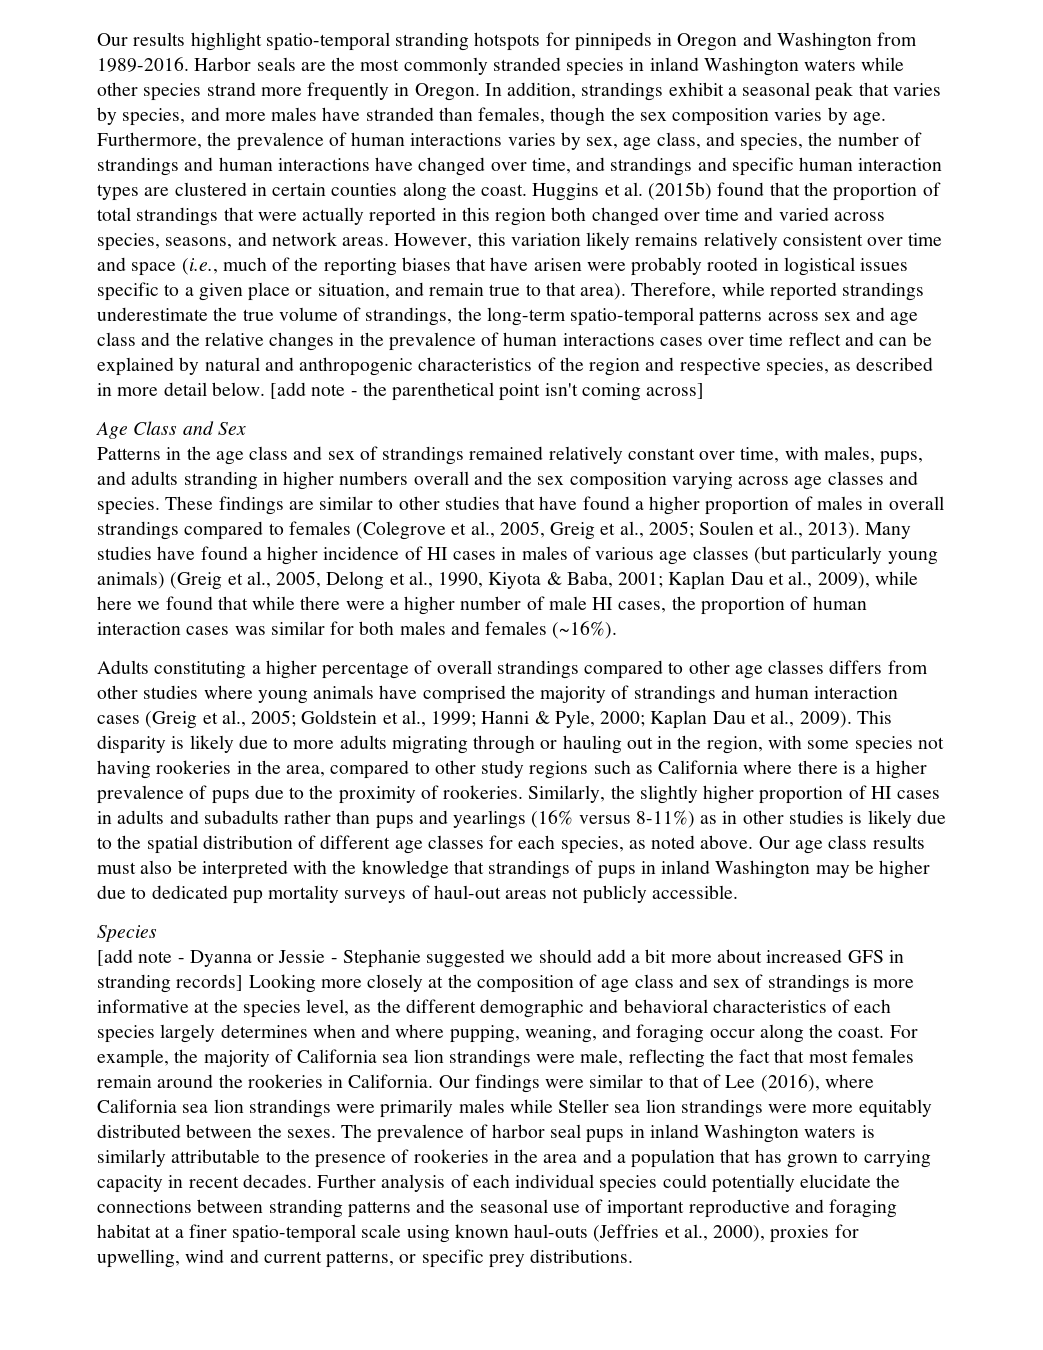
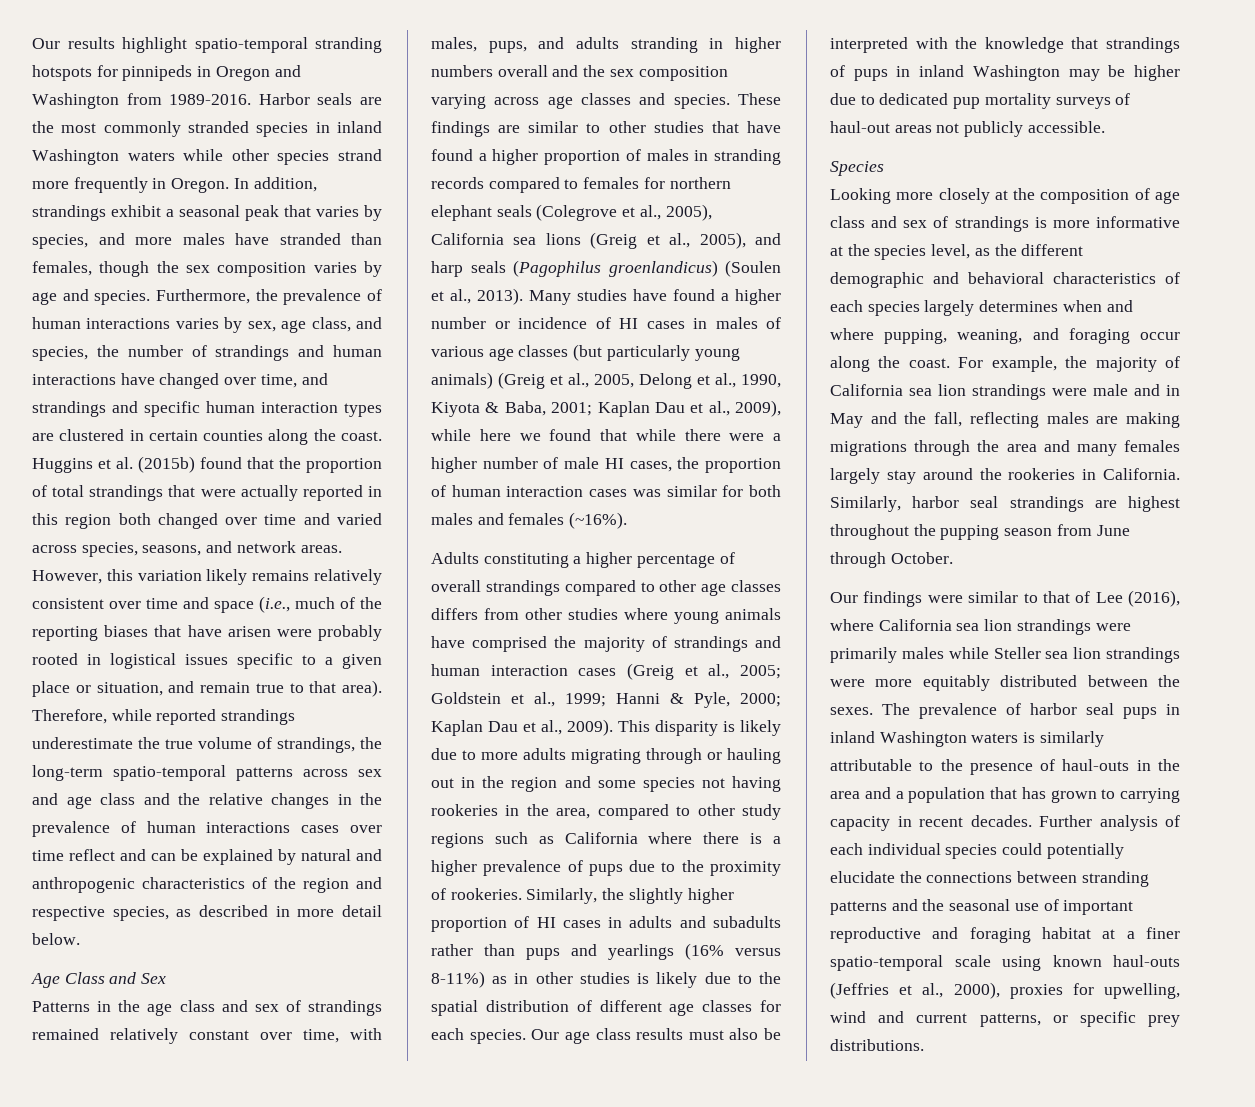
- In addition, strandings exhibit a seasonal peak that varies by species, and more males have stranded than females, though the sex composition varies by age.
+ In addition, strandings exhibit a seasonal peak that varies by species, and more males have stranded than females, though the sex composition varies by age and species.
- [add note - the parenthetical point isn't coming across]
- These findings are similar to other studies that have found a higher proportion of males in overall strandings compared to females (Colegrove et al., 2005, Greig et al., 2005; Soulen et al., 2013).
+ These findings are similar to other studies that have found a higher proportion of males in stranding records compared to females for northern elephant seals (Colegrove et al., 2005), California sea lions (Greig et al., 2005), and harp seals (Pagophilus groenlandicus) (Soulen et al., 2013).
- Many studies have found a higher incidence of HI cases in males of various age classes (but particularly young animals) (Greig et al., 2005, Delong et al., 1990, Kiyota & Baba, 2001;
+ Many studies have found a higher number or incidence of HI cases in males of various age classes (but particularly young animals) (Greig et al., 2005, Delong et al., 1990, Kiyota & Baba, 2001;
- This disparity is likely due to more adults migrating through or hauling out in the region, with some species not having rookeries in the area, compared to other study regions such as California where there is a higher prevalence of pups due to the proximity of rookeries.
+ This disparity is likely due to more adults migrating through or hauling out in the region and some species not having rookeries in the area, compared to other study regions such as California where there is a higher prevalence of pups due to the proximity of rookeries.
- Similarly, the slightly higher proportion of HI cases in adults and subadults rather than pups and yearlings (16% versus 8-11%) as in other studies is likely due to the spatial distribution of different age classes for each species, as noted above.
+ Similarly, the slightly higher proportion of HI cases in adults and subadults rather than pups and yearlings (16% versus 8-11%) as in other studies is likely due to the spatial distribution of different age classes for each species.
- [add note - Dyanna or Jessie - Stephanie suggested we should add a bit more about increased GFS in stranding records] Looking more closely at the composition of age class and sex of strandings is more informative at the species level, as the different demographic and behavioral characteristics of each species largely determines when and where pupping, weaning, and foraging occur along the coast.
+ Looking more closely at the composition of age class and sex of strandings is more informative at the species level, as the different demographic and behavioral characteristics of each species largely determines when and where pupping, weaning, and foraging occur along the coast.
- For example, the majority of California sea lion strandings were male, reflecting the fact that most females remain around the rookeries in California. Our findings were similar to that of Lee (2016), where California sea lion strandings were primarily males while Steller sea lion strandings were more equitably distributed between the sexes.
+ For example, the majority of California sea lion strandings were male and in May and the fall, reflecting males are making migrations through the area and many females largely stay around the rookeries in California. Similarly, harbor seal strandings are highest throughout the pupping season from June through October.
+ Our findings were similar to that of Lee (2016), where California sea lion strandings were primarily males while Steller sea lion strandings were more equitably distributed between the sexes.
- The prevalence of harbor seal pups in inland Washington waters is similarly attributable to the presence of rookeries in the area and a population that has grown to carrying capacity in recent decades.
+ The prevalence of harbor seal pups in inland Washington waters is similarly attributable to the presence of haul-outs in the area and a population that has grown to carrying capacity in recent decades.

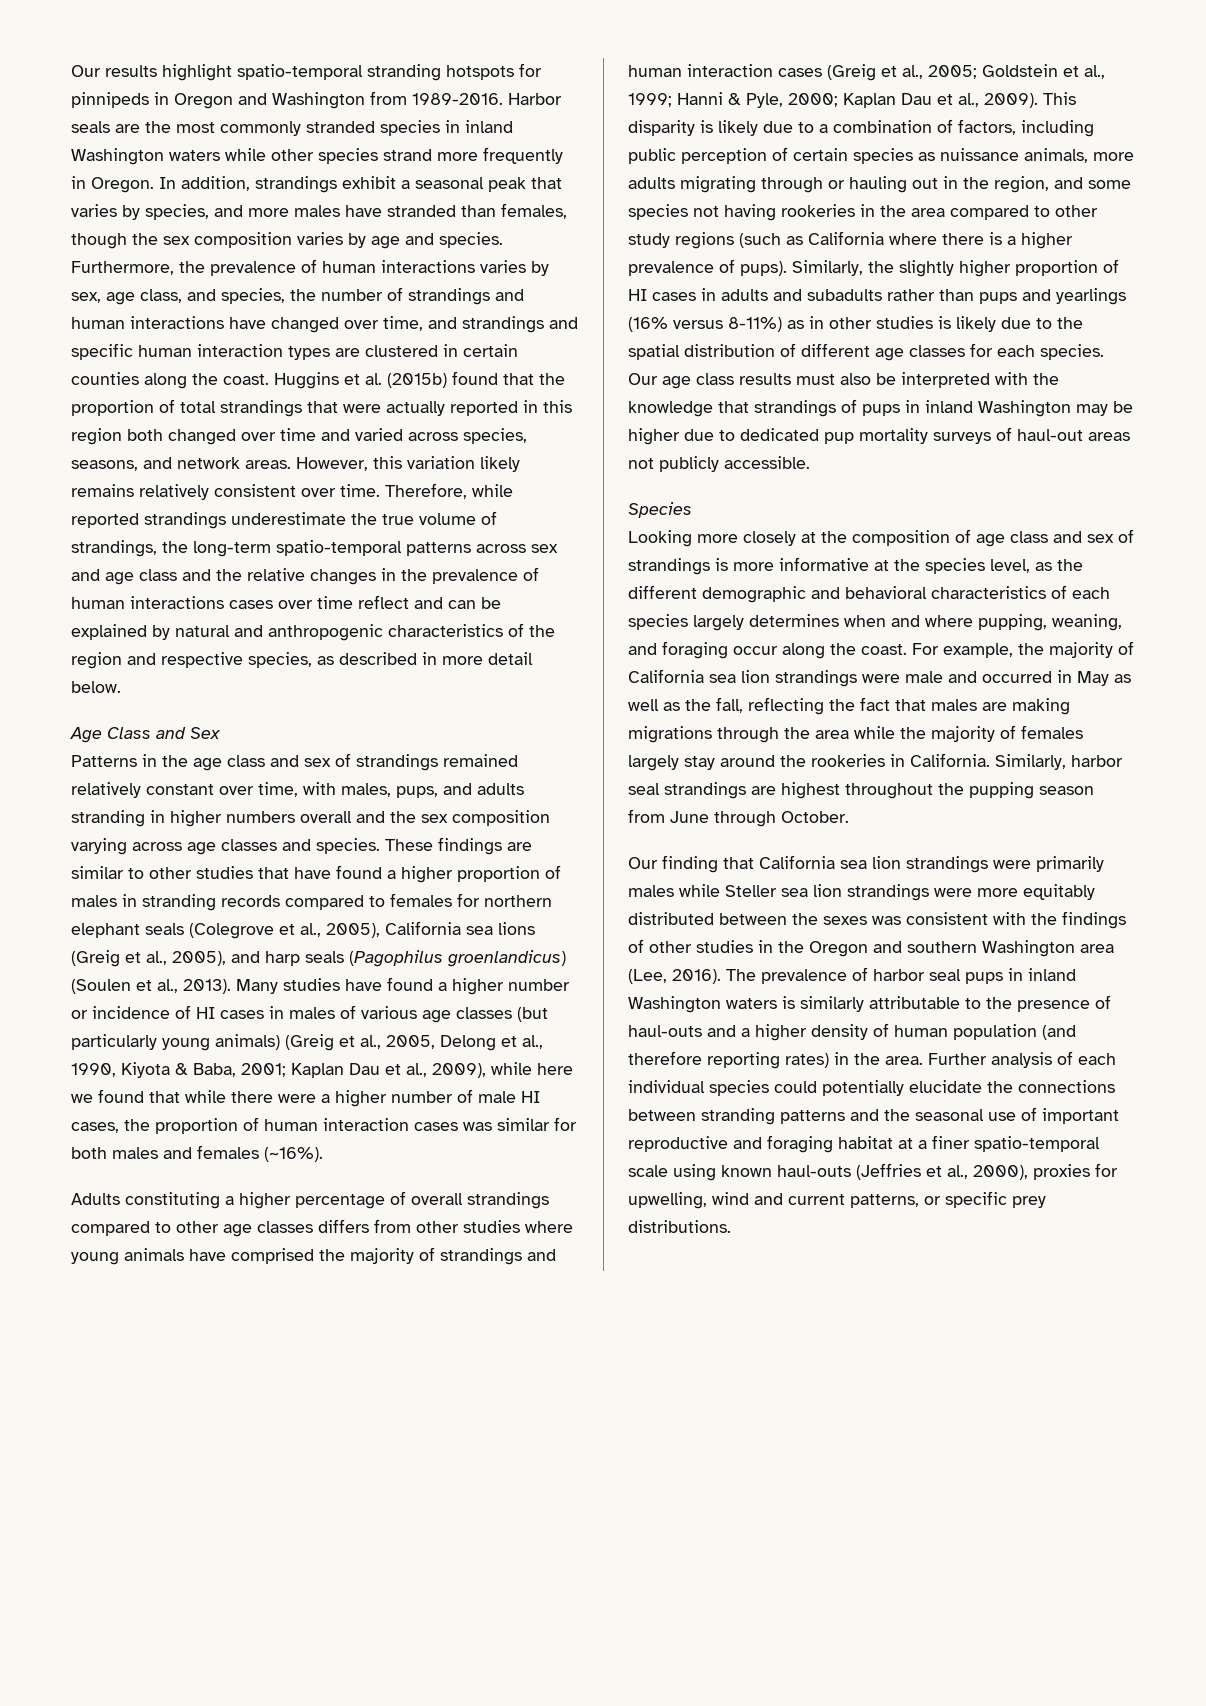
- However, this variation likely remains relatively consistent over time and space (i.e., much of the reporting biases that have arisen were probably rooted in logistical issues specific to a given place or situation, and remain true to that area).
+ However, this variation likely remains relatively consistent over time.
- This disparity is likely due to more adults migrating through or hauling out in the region and some species not having rookeries in the area, compared to other study regions such as California where there is a higher prevalence of pups due to the proximity of rookeries.
+ This disparity is likely due to a combination of factors, including public perception of certain species as nuissance animals, more adults migrating through or hauling out in the region, and some species not having rookeries in the area compared to other study regions (such as California where there is a higher prevalence of pups).
- For example, the majority of California sea lion strandings were male and in May and the fall, reflecting males are making migrations through the area and many females largely stay around the rookeries in California.
+ For example, the majority of California sea lion strandings were male and occurred in May as well as the fall, reflecting the fact that males are making migrations through the area while the majority of females largely stay around the rookeries in California.
- Our findings were similar to that of Lee (2016), where California sea lion strandings were primarily males while Steller sea lion strandings were more equitably distributed between the sexes.
+ Our finding that California sea lion strandings were primarily males while Steller sea lion strandings were more equitably distributed between the sexes was consistent with the findings of other studies in the Oregon and southern Washington area (Lee, 2016).
- The prevalence of harbor seal pups in inland Washington waters is similarly attributable to the presence of haul-outs in the area and a population that has grown to carrying capacity in recent decades.
+ The prevalence of harbor seal pups in inland Washington waters is similarly attributable to the presence of haul-outs and a higher density of human population (and therefore reporting rates) in the area.

